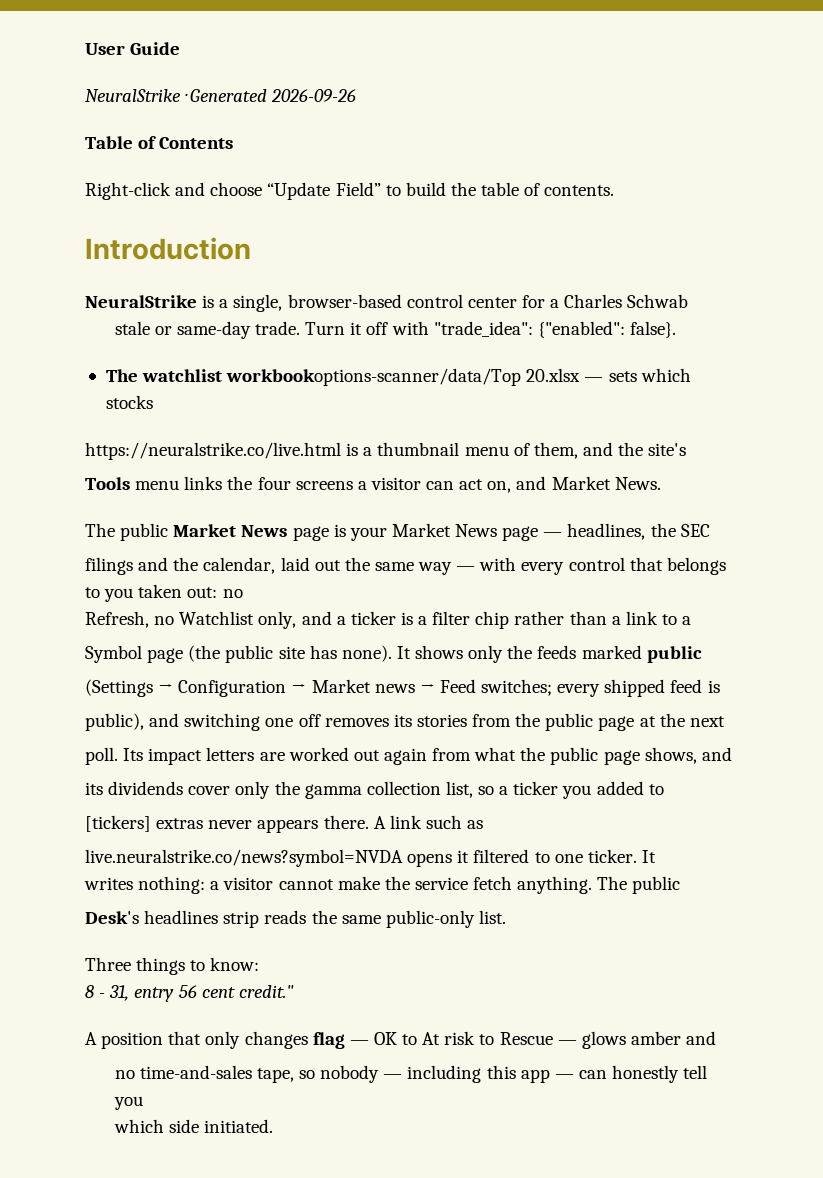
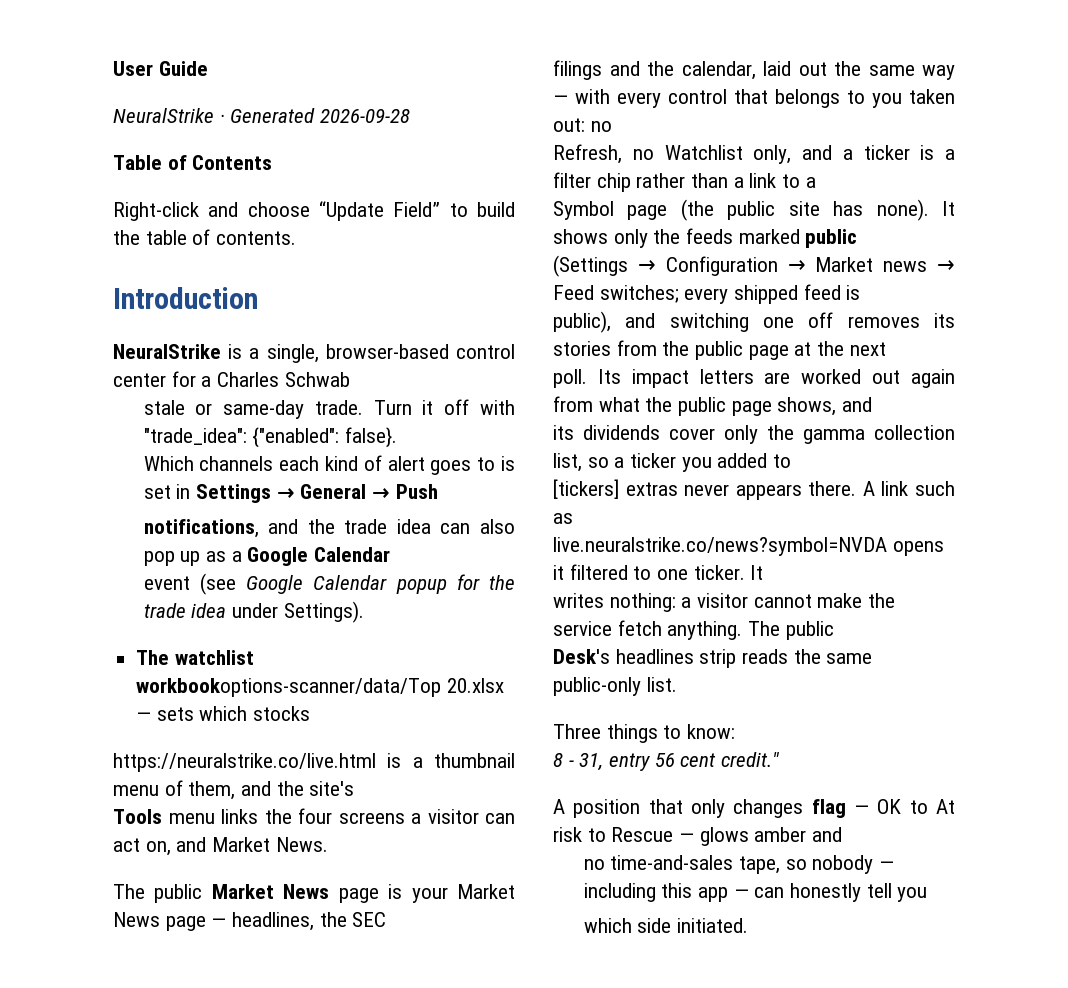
- NeuralStrike · Generated 2026-09-26
+ NeuralStrike · Generated 2026-09-28
+ Which channels each kind of alert goes to is set in Settings → General → Push
+ notifications, and the trade idea can also pop up as a Google Calendar
+ event (see Google Calendar popup for the trade idea under Settings).

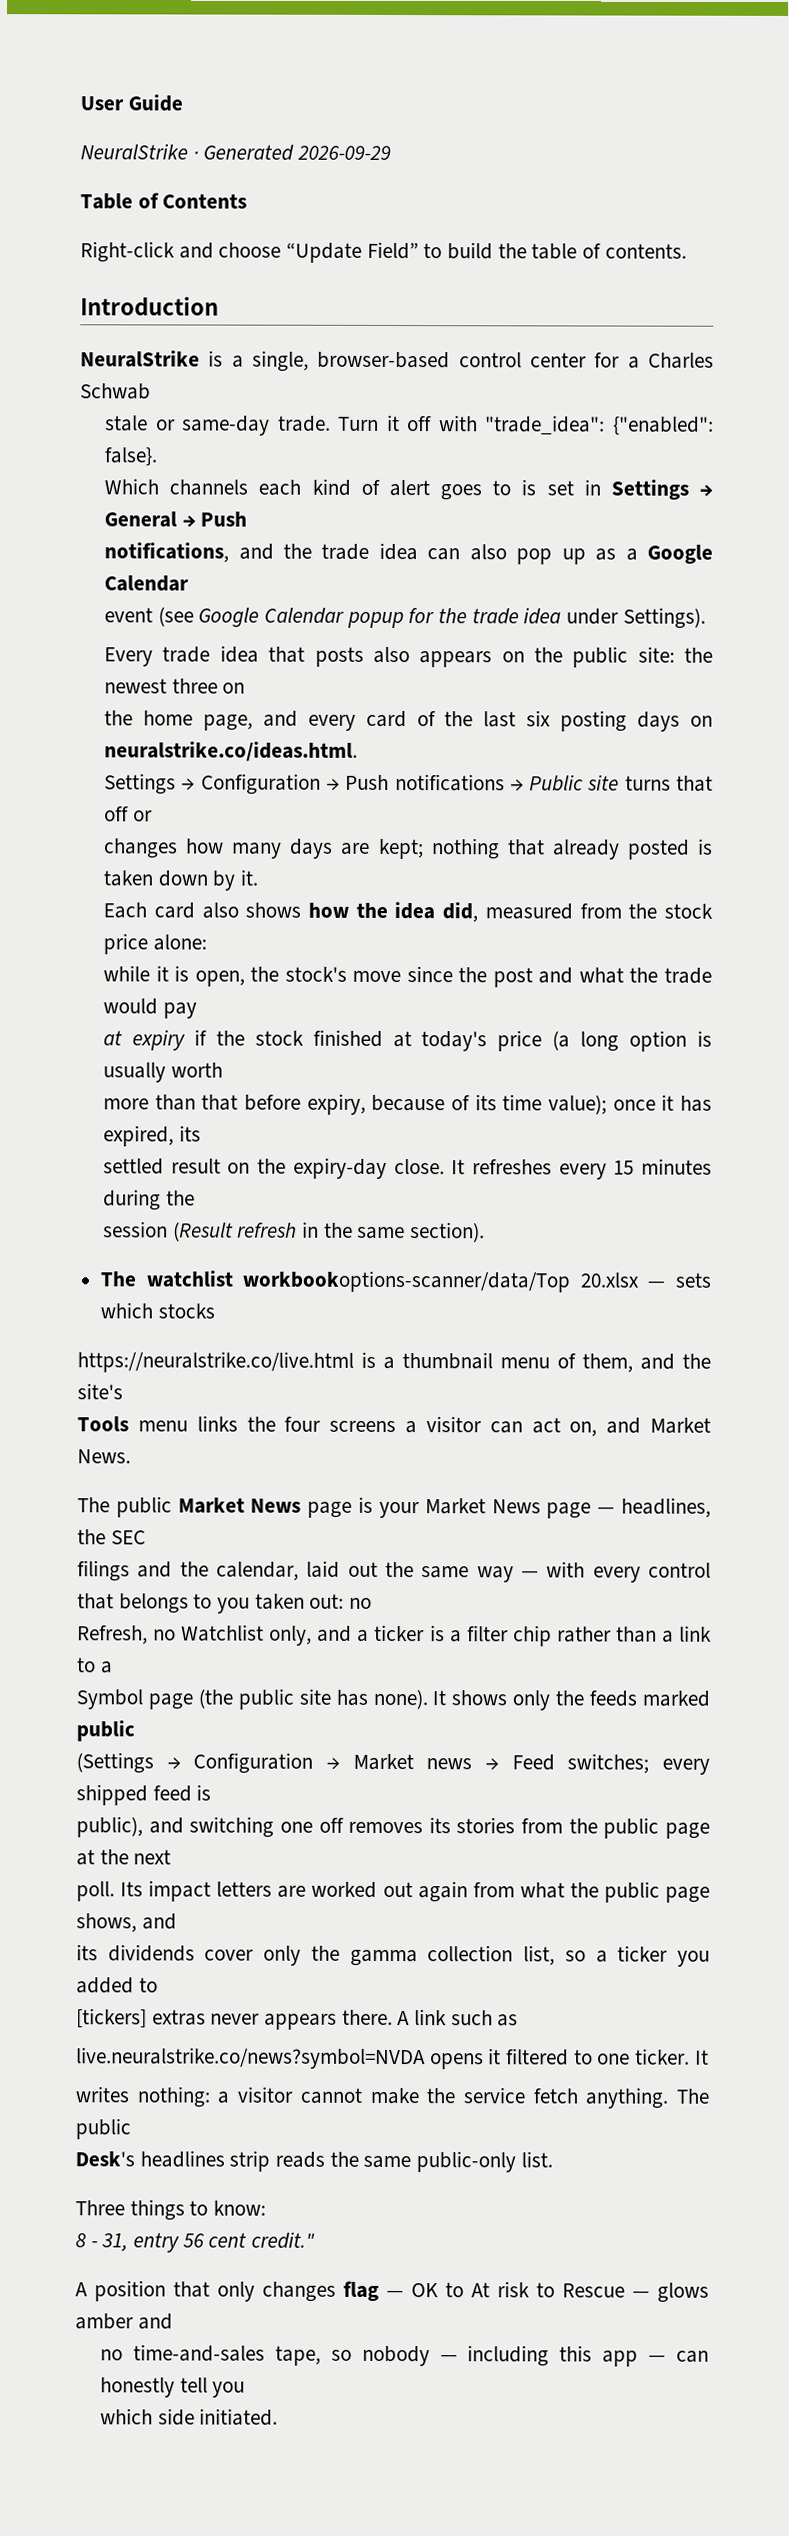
- NeuralStrike · Generated 2026-09-28
+ NeuralStrike · Generated 2026-09-29
+ Every trade idea that posts also appears on the public site: the newest three on
+ the home page, and every card of the last six posting days on neuralstrike.co/ideas.html.
+ Settings → Configuration → Push notifications → Public site turns that off or
+ changes how many days are kept; nothing that already posted is taken down by it.
+ Each card also shows how the idea did, measured from the stock price alone:
+ while it is open, the stock's move since the post and what the trade would pay
+ at expiry if the stock finished at today's price (a long option is usually worth
+ more than that before expiry, because of its time value); once it has expired, its
+ settled result on the expiry-day close. It refreshes every 15 minutes during the
+ session (Result refresh in the same section).

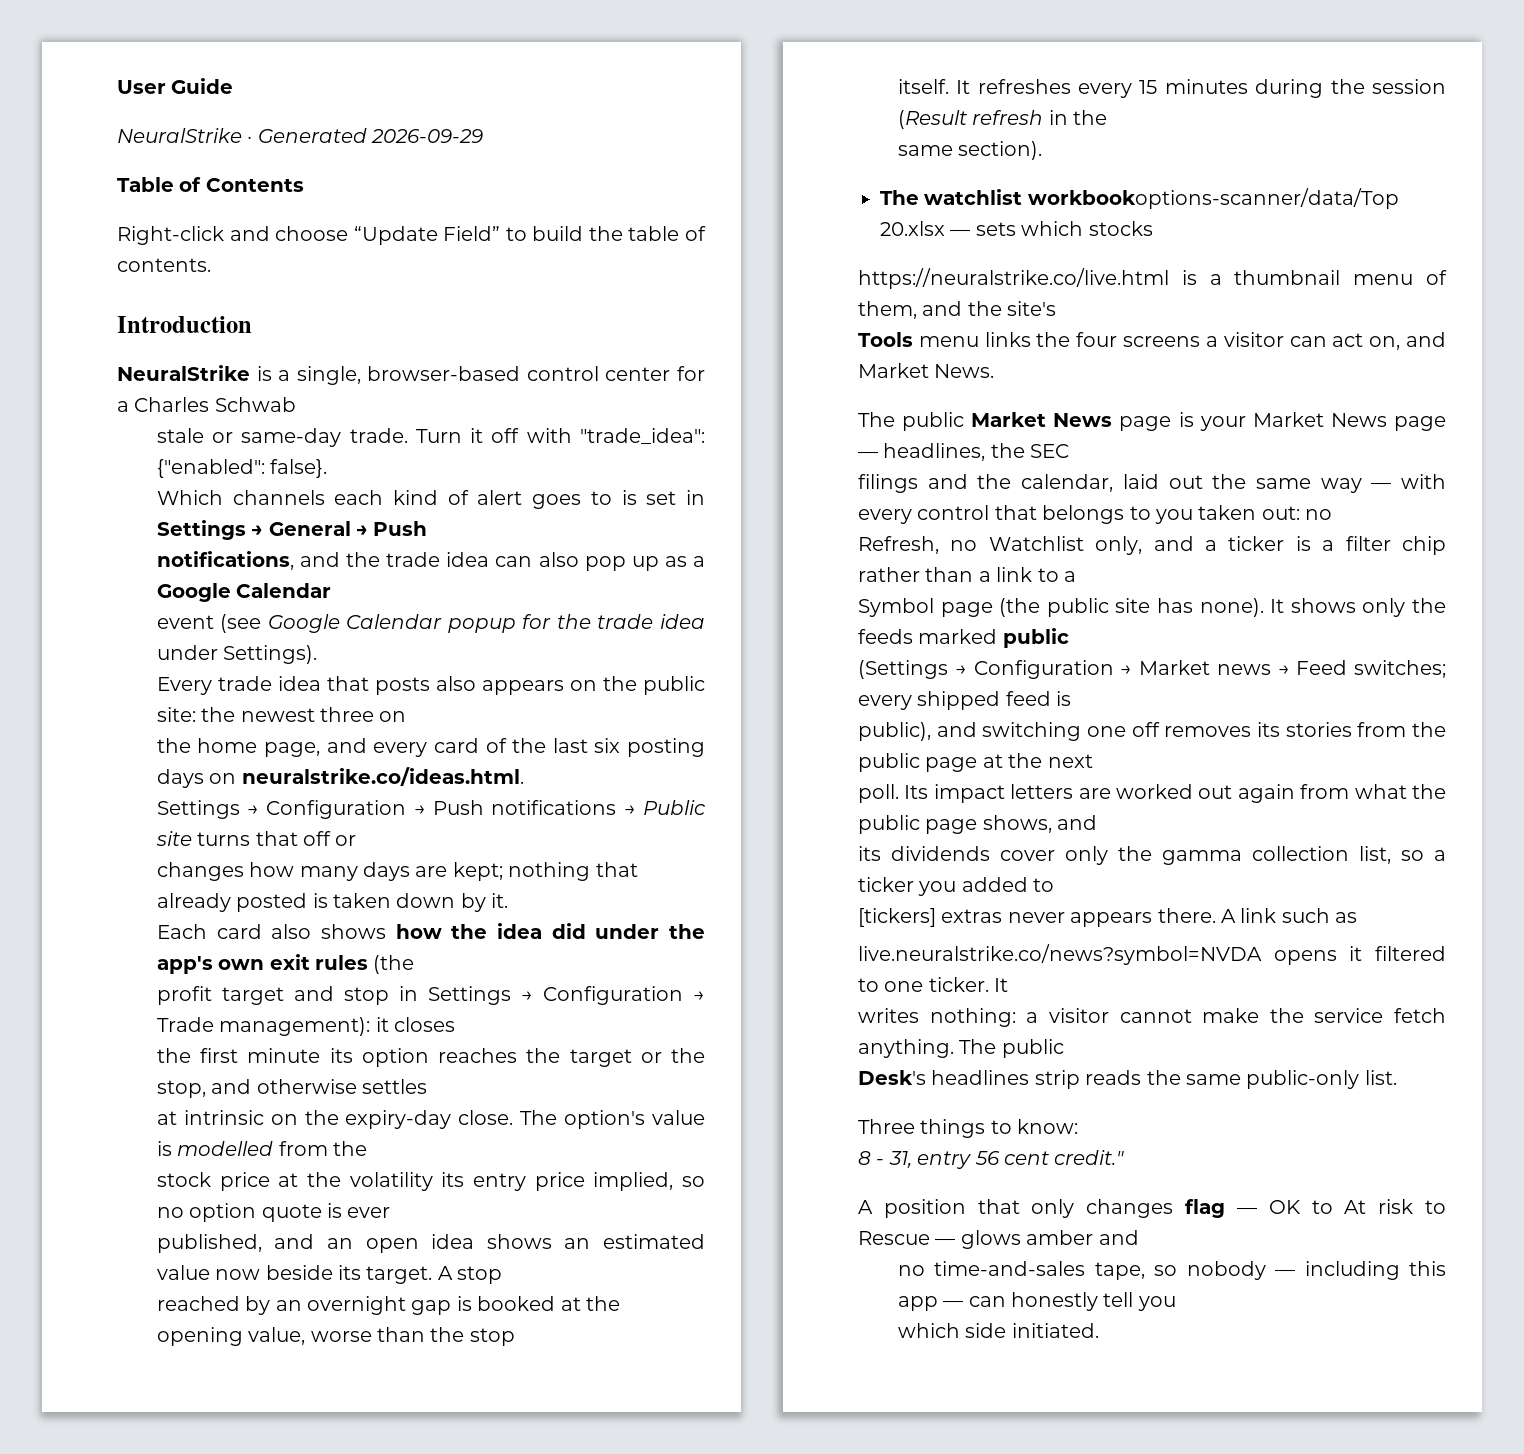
- Each card also shows how the idea did, measured from the stock price alone:
- while it is open, the stock's move since the post and what the trade would pay
- at expiry if the stock finished at today's price (a long option is usually worth
- more than that before expiry, because of its time value); once it has expired, its
- settled result on the expiry-day close.
+ Each card also shows how the idea did under the app's own exit rules (the
+ profit target and stop in Settings → Configuration → Trade management): it closes
+ the first minute its option reaches the target or the stop, and otherwise settles
+ at intrinsic on the expiry-day close. The option's value is modelled from the
+ stock price at the volatility its entry price implied, so no option quote is ever
+ published, and an open idea shows an estimated value now beside its target. A stop
+ reached by an overnight gap is booked at the opening value, worse than the stop
+ itself.
- It refreshes every 15 minutes during the
- session (Result refresh in the same section).
+ It refreshes every 15 minutes during the session (Result refresh in the
+ same section).

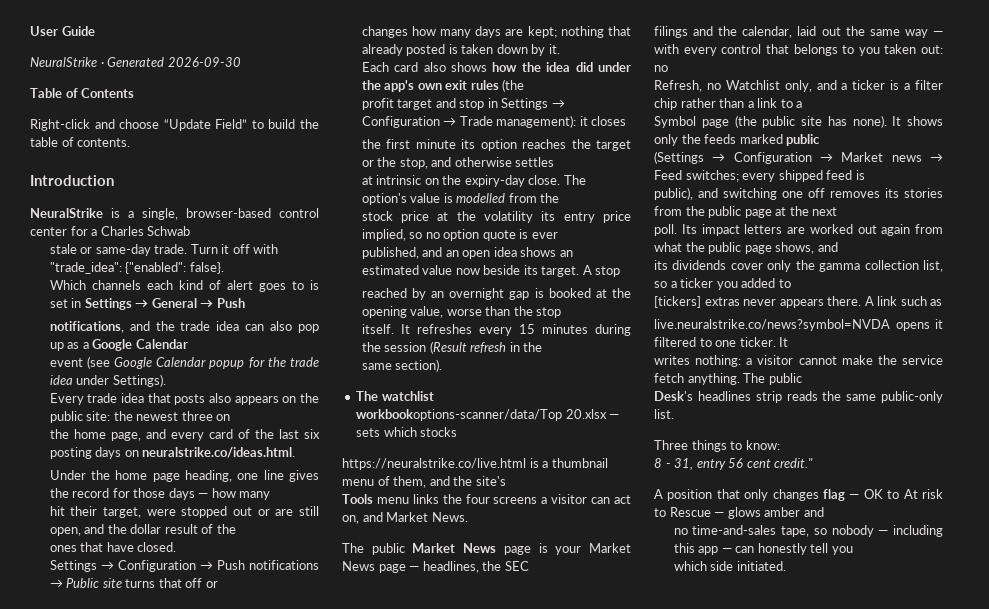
- NeuralStrike · Generated 2026-09-29
+ NeuralStrike · Generated 2026-09-30
+ Under the home page heading, one line gives the record for those days — how many
+ hit their target, were stopped out or are still open, and the dollar result of the
+ ones that have closed.

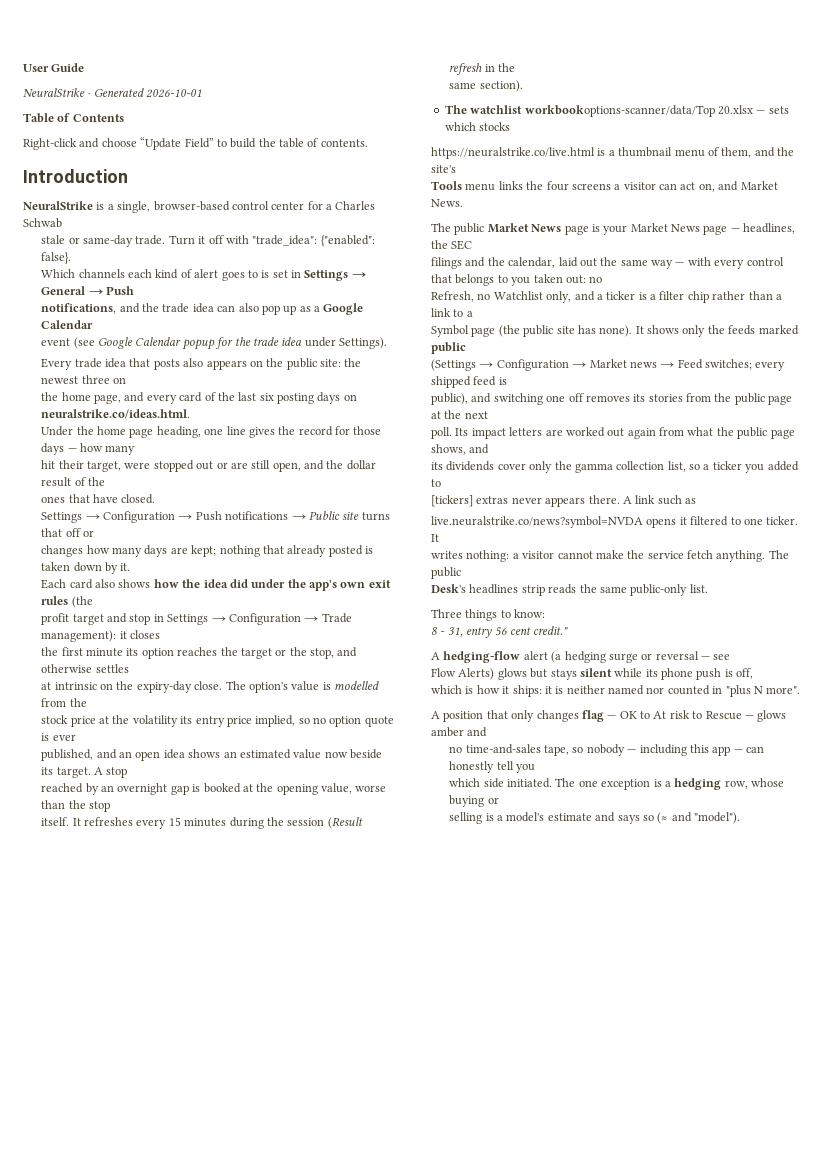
- NeuralStrike · Generated 2026-09-30
+ NeuralStrike · Generated 2026-10-01
+ A hedging-flow alert (a hedging surge or reversal — see
+ Flow Alerts) glows but stays silent while its phone push is off,
+ which is how it ships: it is neither named nor counted in "plus N more".
+ The one exception is a hedging row, whose buying or
+ selling is a model's estimate and says so (≈ and "model").

